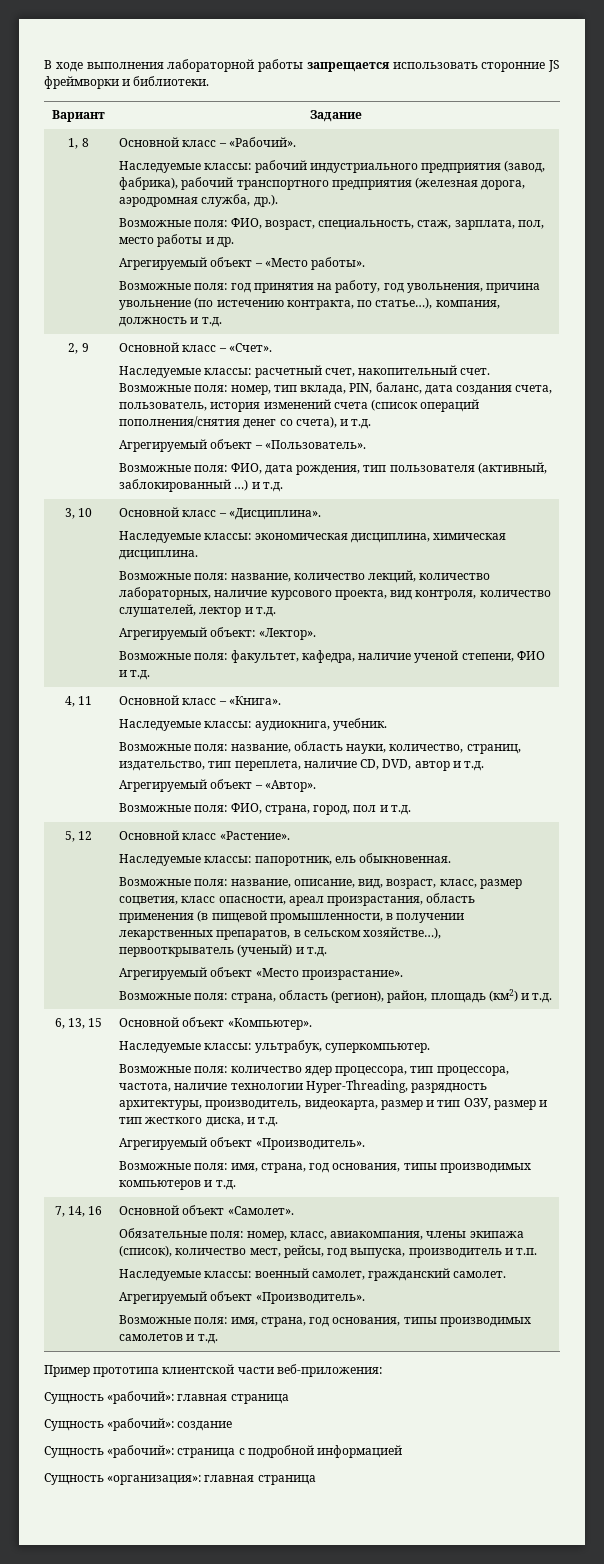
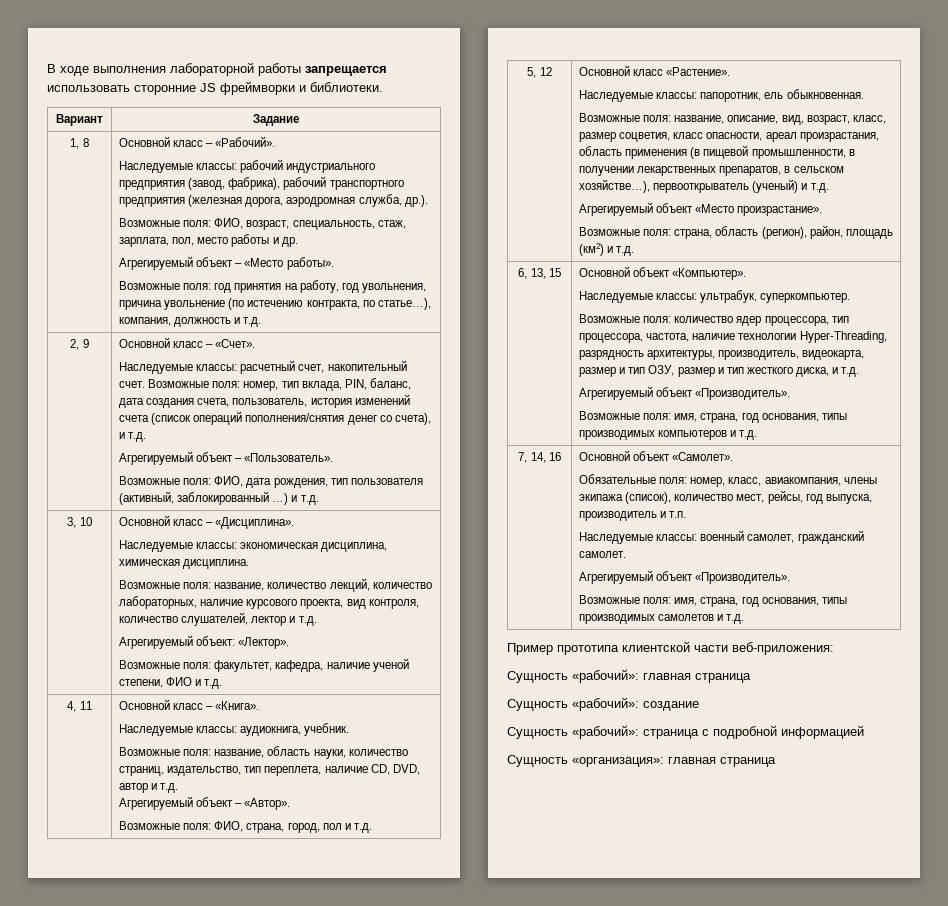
  4, 11 | Основной класс – «Книга».
  Наследуемые классы: аудиокнига, учебник.
- Возможные поля: название, область науки, количество, страниц, издательство, тип переплета, наличие CD, DVD, автор и т.д.
+ Возможные поля: название, область науки, количество страниц, издательство, тип переплета, наличие CD, DVD, автор и т.д.

